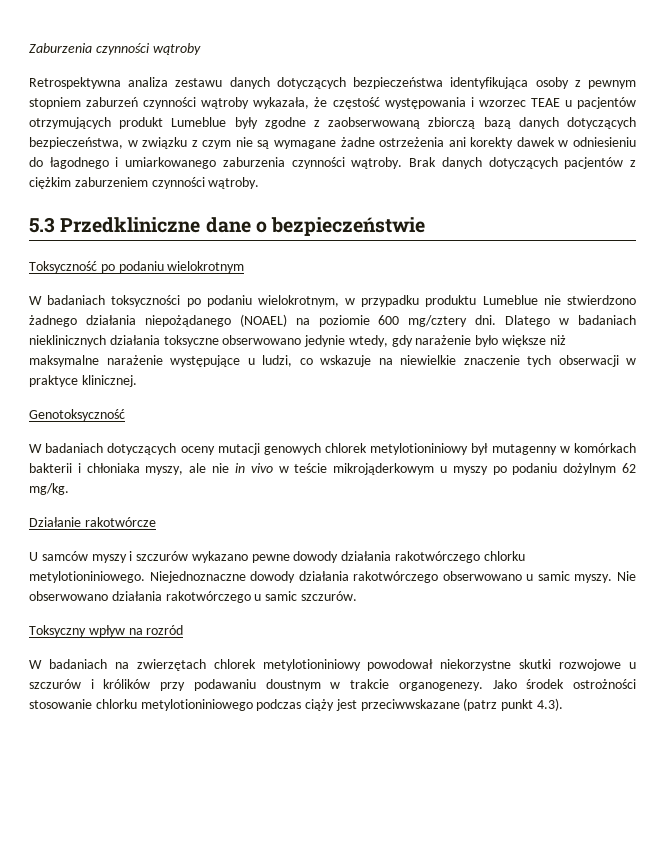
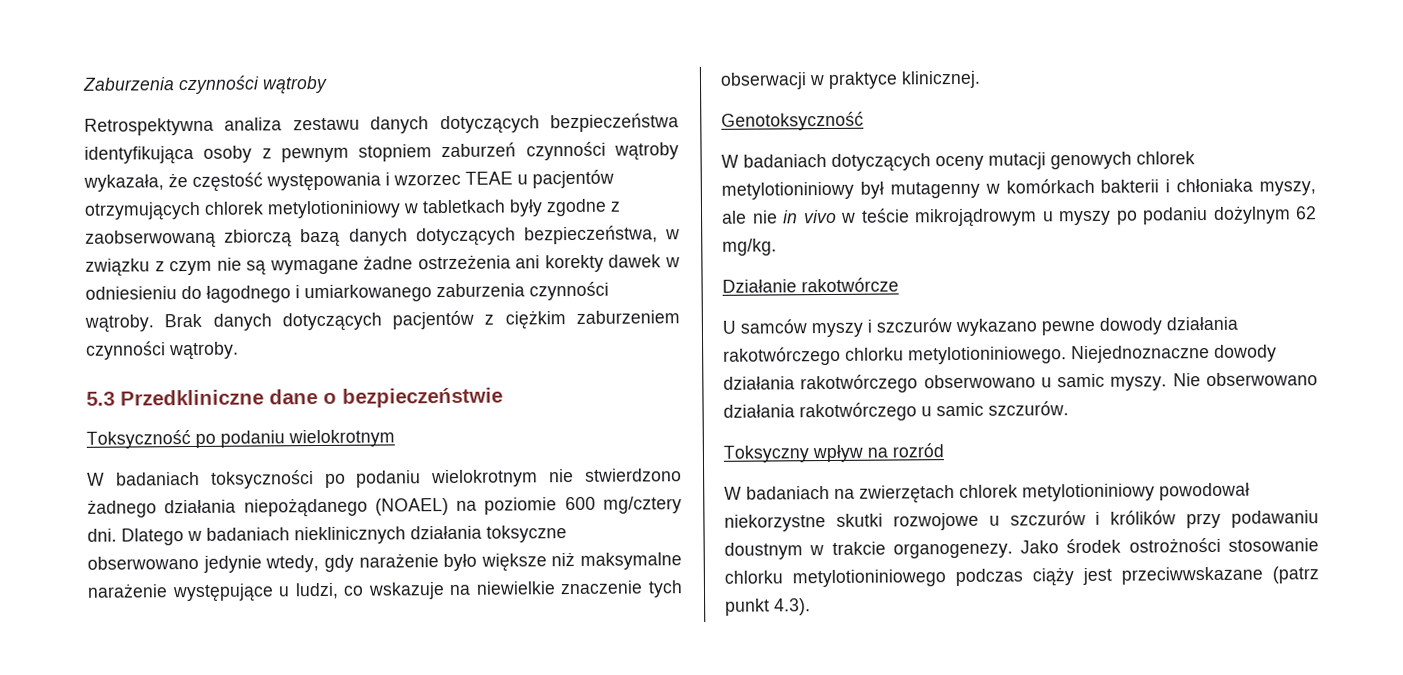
- Retrospektywna analiza zestawu danych dotyczących bezpieczeństwa identyfikująca osoby z pewnym stopniem zaburzeń czynności wątroby wykazała, że częstość występowania i wzorzec TEAE u pacjentów otrzymujących produkt Lumeblue były zgodne z zaobserwowaną zbiorczą bazą danych dotyczących bezpieczeństwa, w związku z czym nie są wymagane żadne ostrzeżenia ani korekty dawek w odniesieniu do łagodnego i umiarkowanego zaburzenia czynności wątroby.
+ Retrospektywna analiza zestawu danych dotyczących bezpieczeństwa identyfikująca osoby z pewnym stopniem zaburzeń czynności wątroby wykazała, że częstość występowania i wzorzec TEAE u pacjentów otrzymujących chlorek metylotioniniowy w tabletkach były zgodne z zaobserwowaną zbiorczą bazą danych dotyczących bezpieczeństwa, w związku z czym nie są wymagane żadne ostrzeżenia ani korekty dawek w odniesieniu do łagodnego i umiarkowanego zaburzenia czynności wątroby.
- W badaniach toksyczności po podaniu wielokrotnym, w przypadku produktu Lumeblue nie stwierdzono żadnego działania niepożądanego (NOAEL) na poziomie 600 mg/cztery dni.
+ W badaniach toksyczności po podaniu wielokrotnym nie stwierdzono żadnego działania niepożądanego (NOAEL) na poziomie 600 mg/cztery dni.
- W badaniach dotyczących oceny mutacji genowych chlorek metylotioniniowy był mutagenny w komórkach bakterii i chłoniaka myszy, ale nie in vivo w teście mikrojąderkowym u myszy po podaniu dożylnym 62 mg/kg.
+ W badaniach dotyczących oceny mutacji genowych chlorek metylotioniniowy był mutagenny w komórkach bakterii i chłoniaka myszy, ale nie in vivo w teście mikrojądrowym u myszy po podaniu dożylnym 62 mg/kg.

